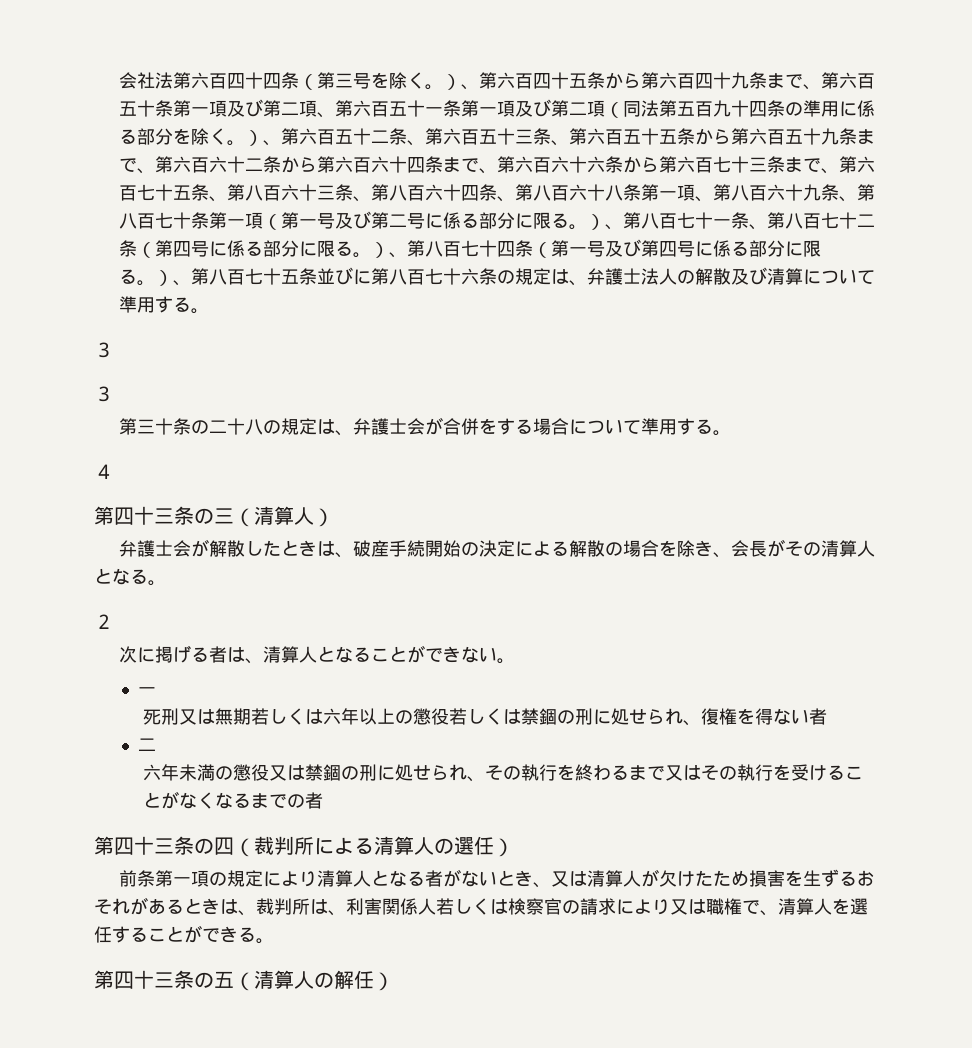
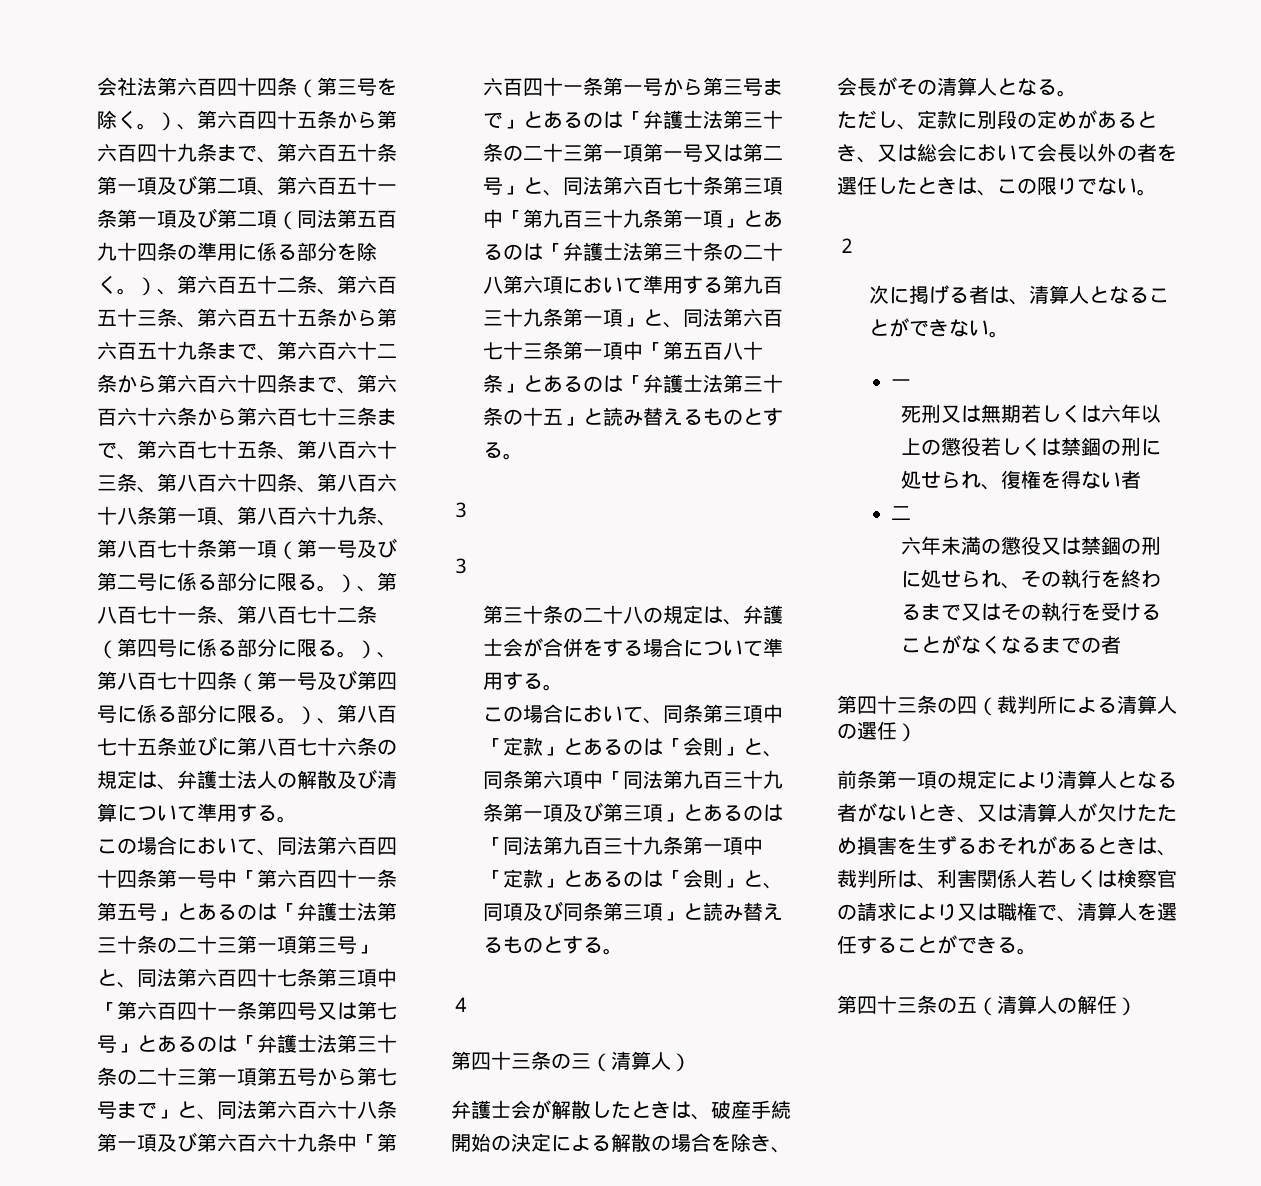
+ この場合において、同法第六百四十四条第一号中「第六百四十一条第五号」とあるのは「弁護士法第三十条の二十三第一項第三号」と、同法第六百四十七条第三項中「第六百四十一条第四号又は第七号」とあるのは「弁護士法第三十条の二十三第一項第五号から第七号まで」と、同法第六百六十八条第一項及び第六百六十九条中「第六百四十一条第一号から第三号まで」とあるのは「弁護士法第三十条の二十三第一項第一号又は第二号」と、同法第六百七十条第三項中「第九百三十九条第一項」とあるのは「弁護士法第三十条の二十八第六項において準用する第九百三十九条第一項」と、同法第六百七十三条第一項中「第五百八十条」とあるのは「弁護士法第三十条の十五」と読み替えるものとする。
+ この場合において、同条第三項中「定款」とあるのは「会則」と、同条第六項中「同法第九百三十九条第一項及び第三項」とあるのは「同法第九百三十九条第一項中「定款」とあるのは「会則」と、同項及び同条第三項」と読み替えるものとする。
+ ただし、定款に別段の定めがあるとき、又は総会において会長以外の者を選任したときは、この限りでない。

